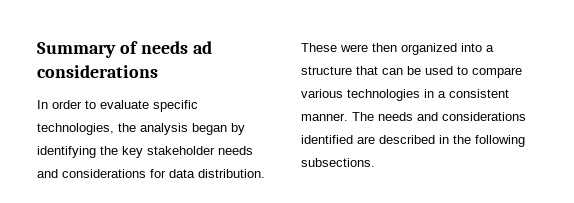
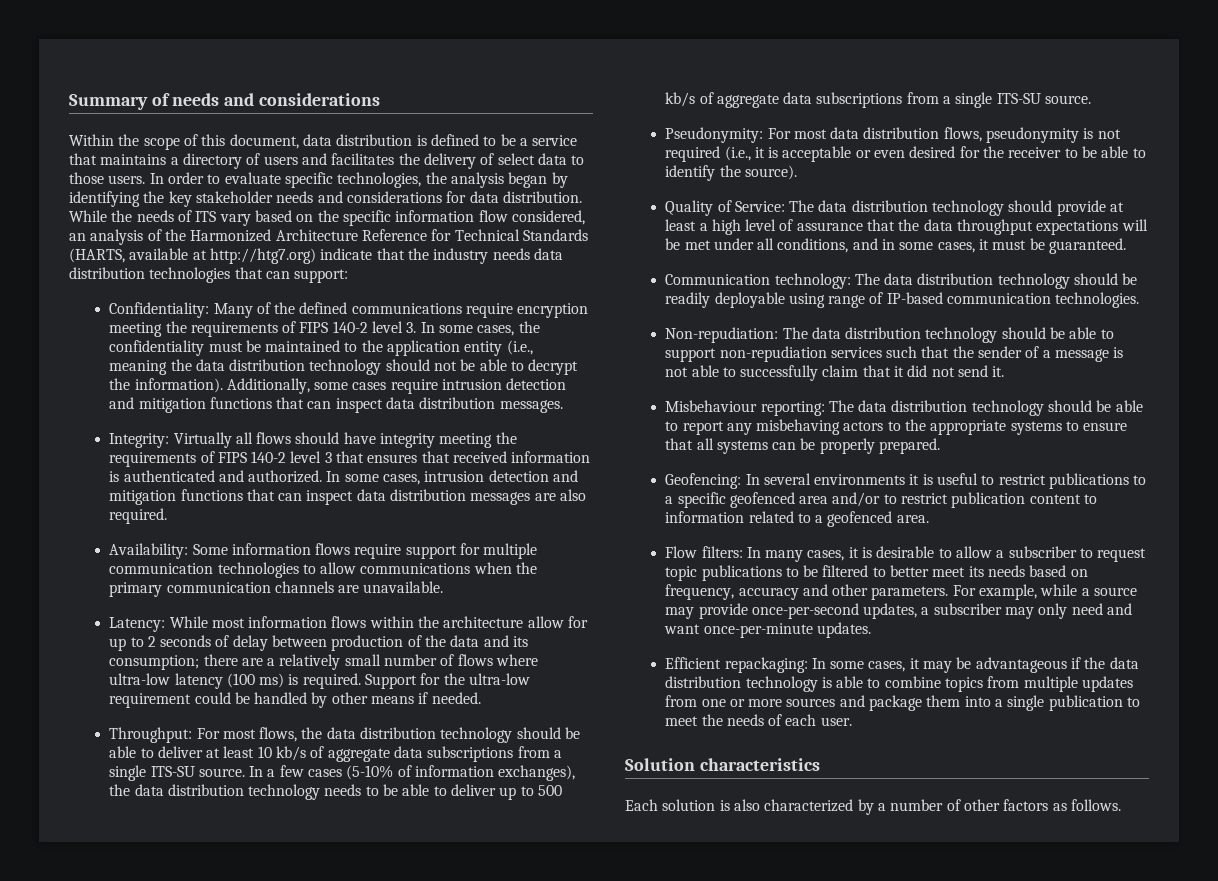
- Summary of needs ad considerations
+ Summary of needs and considerations
+ Within the scope of this document, data distribution is defined to be a service that maintains a directory of users and facilitates the delivery of select data to those users.
- These were then organized into a structure that can be used to compare various technologies in a consistent manner. The needs and considerations identified are described in the following subsections.
+ While the needs of ITS vary based on the specific information flow considered, an analysis of the Harmonized Architecture Reference for Technical Standards (HARTS, available at http://htg7.org) indicate that the industry needs data distribution technologies that can support:
+ Confidentiality: Many of the defined communications require encryption meeting the requirements of FIPS 140-2 level 3. In some cases, the confidentiality must be maintained to the application entity (i.e., meaning the data distribution technology should not be able to decrypt the information). Additionally, some cases require intrusion detection and mitigation functions that can inspect data distribution messages.
+ Integrity: Virtually all flows should have integrity meeting the requirements of FIPS 140-2 level 3 that ensures that received information is authenticated and authorized. In some cases, intrusion detection and mitigation functions that can inspect data distribution messages are also required.
+ Availability: Some information flows require support for multiple communication technologies to allow communications when the primary communication channels are unavailable.
+ Latency: While most information flows within the architecture allow for up to 2 seconds of delay between production of the data and its consumption; there are a relatively small number of flows where ultra-low latency (100 ms) is required. Support for the ultra-low requirement could be handled by other means if needed.
+ Throughput: For most flows, the data distribution technology should be able to deliver at least 10 kb/s of aggregate data subscriptions from a single ITS-SU source. In a few cases (5-10% of information exchanges), the data distribution technology needs to be able to deliver up to 500 kb/s of aggregate data subscriptions from a single ITS-SU source.
+ Pseudonymity: For most data distribution flows, pseudonymity is not required (i.e., it is acceptable or even desired for the receiver to be able to identify the source).
+ Quality of Service: The data distribution technology should provide at least a high level of assurance that the data throughput expectations will be met under all conditions, and in some cases, it must be guaranteed.
+ Communication technology: The data distribution technology should be readily deployable using range of IP-based communication technologies.
+ Non-repudiation: The data distribution technology should be able to support non-repudiation services such that the sender of a message is not able to successfully claim that it did not send it.
+ Misbehaviour reporting: The data distribution technology should be able to report any misbehaving actors to the appropriate systems to ensure that all systems can be properly prepared.
+ Geofencing: In several environments it is useful to restrict publications to a specific geofenced area and/or to restrict publication content to information related to a geofenced area.
+ Flow filters: In many cases, it is desirable to allow a subscriber to request topic publications to be filtered to better meet its needs based on frequency, accuracy and other parameters. For example, while a source may provide once-per-second updates, a subscriber may only need and want once-per-minute updates.
+ Efficient repackaging: In some cases, it may be advantageous if the data distribution technology is able to combine topics from multiple updates from one or more sources and package them into a single publication to meet the needs of each user.
+ Solution characteristics
+ Each solution is also characterized by a number of other factors as follows.

